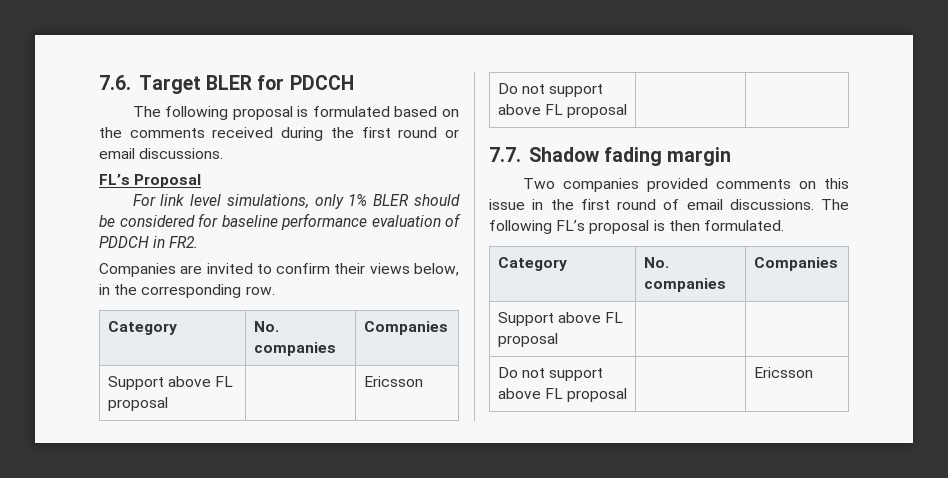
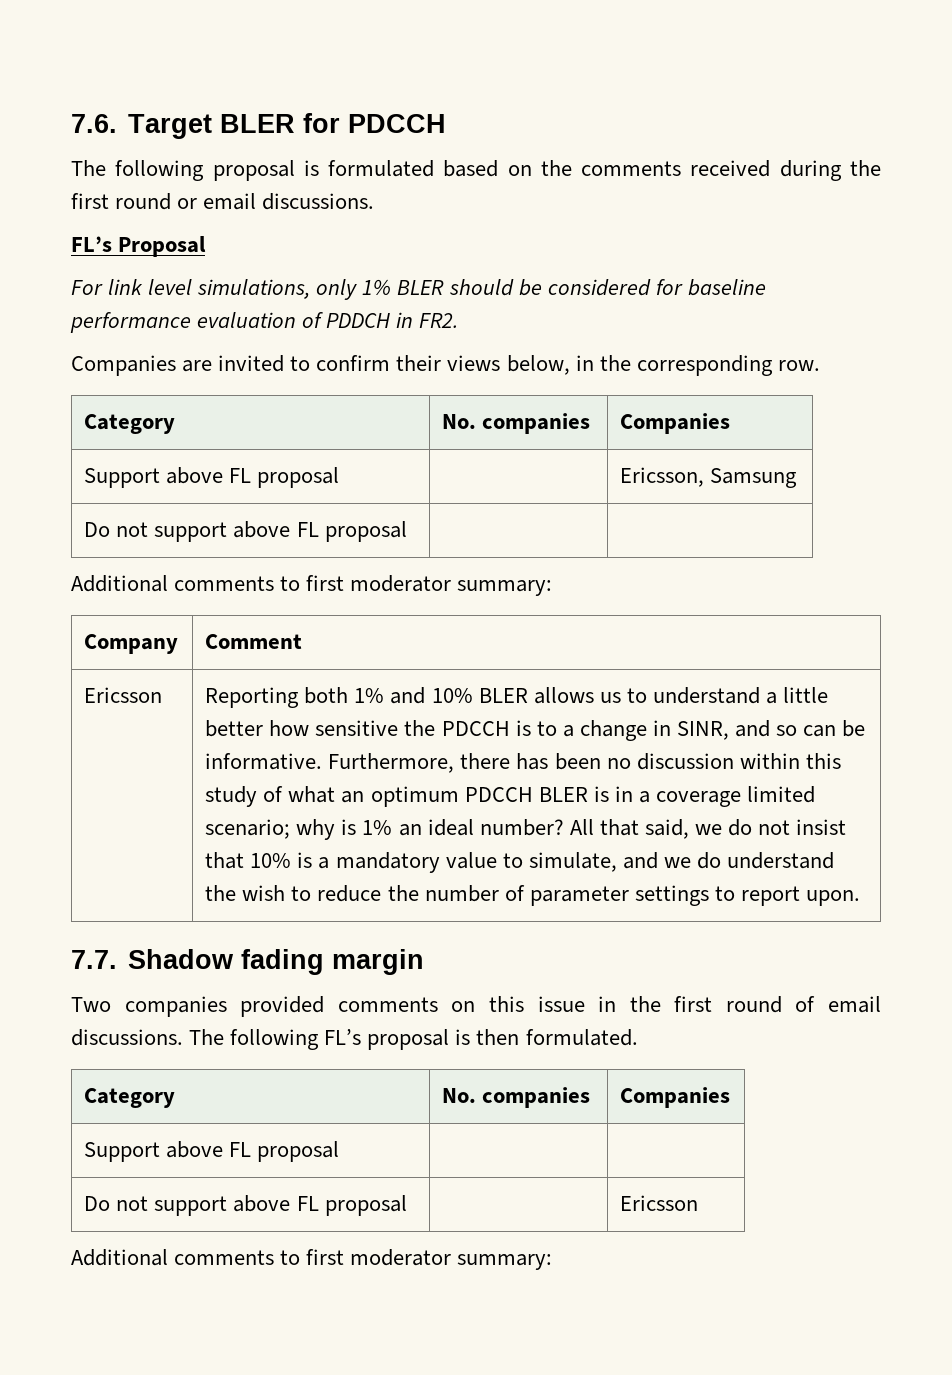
- Support above FL proposal | | Ericsson
+ Support above FL proposal | | Ericsson, Samsung
  Do not support above FL proposal | |
+ Additional comments to first moderator summary:
+ Company | Comment
+ Ericsson | Reporting both 1% and 10% BLER allows us to understand a little better how sensitive the PDCCH is to a change in SINR, and so can be informative. Furthermore, there has been no discussion within this study of what an optimum PDCCH BLER is in a coverage limited scenario; why is 1% an ideal number? All that said, we do not insist that 10% is a mandatory value to simulate, and we do understand the wish to reduce the number of parameter settings to report upon.
  Do not support above FL proposal | | Ericsson
+ Additional comments to first moderator summary:

